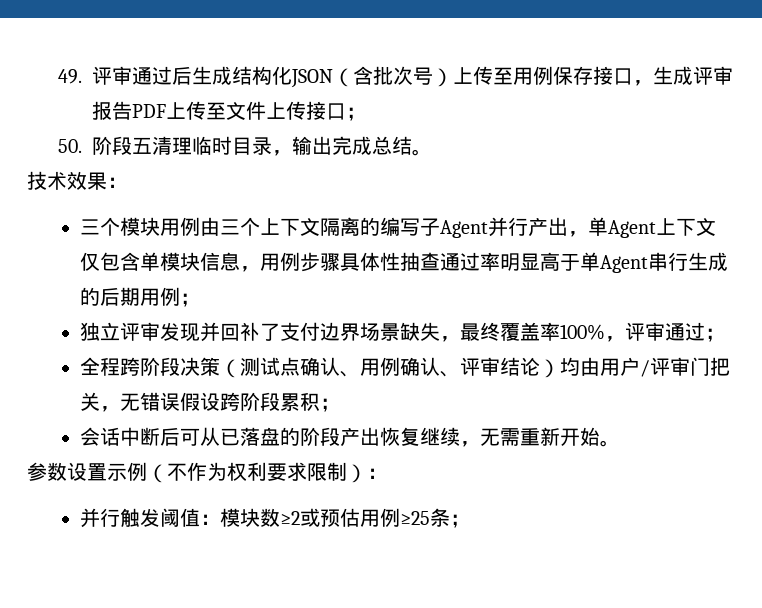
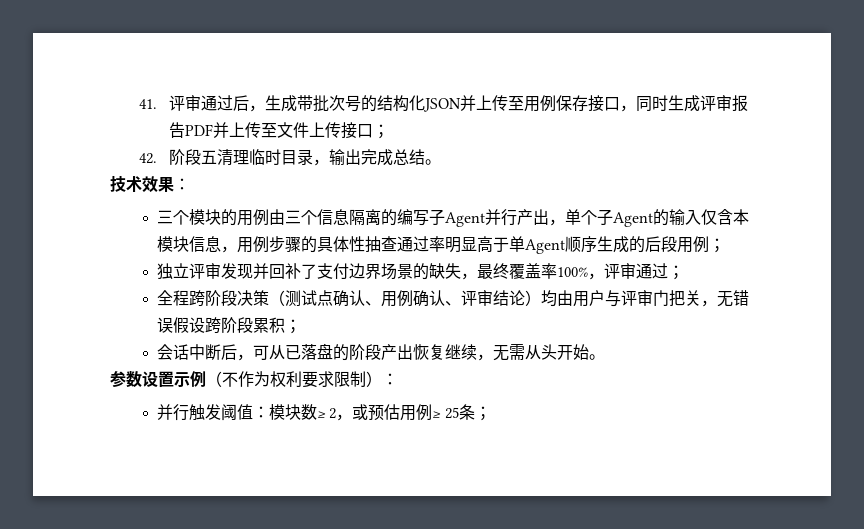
- 49.评审通过后生成结构化JSON（含批次号）上传至用例保存接口，生成评审报告PDF上传至文件上传接口；
+ 41.评审通过后，生成带批次号的结构化JSON并上传至用例保存接口，同时生成评审报告PDF并上传至文件上传接口；
- 50.阶段五清理临时目录，输出完成总结。
+ 42.阶段五清理临时目录，输出完成总结。
- 三个模块用例由三个上下文隔离的编写子Agent并行产出，单Agent上下文仅包含单模块信息，用例步骤具体性抽查通过率明显高于单Agent串行生成的后期用例；
+ 三个模块的用例由三个信息隔离的编写子Agent并行产出，单个子Agent的输入仅含本模块信息，用例步骤的具体性抽查通过率明显高于单Agent顺序生成的后段用例；
- 独立评审发现并回补了支付边界场景缺失，最终覆盖率100%，评审通过；
+ 独立评审发现并回补了支付边界场景的缺失，最终覆盖率100%，评审通过；
- 全程跨阶段决策（测试点确认、用例确认、评审结论）均由用户/评审门把关，无错误假设跨阶段累积；
+ 全程跨阶段决策（测试点确认、用例确认、评审结论）均由用户与评审门把关，无错误假设跨阶段累积；
- 会话中断后可从已落盘的阶段产出恢复继续，无需重新开始。
+ 会话中断后，可从已落盘的阶段产出恢复继续，无需从头开始。
- 并行触发阈值：模块数≥2或预估用例≥25条；
+ 并行触发阈值：模块数≥ 2，或预估用例≥ 25条；

